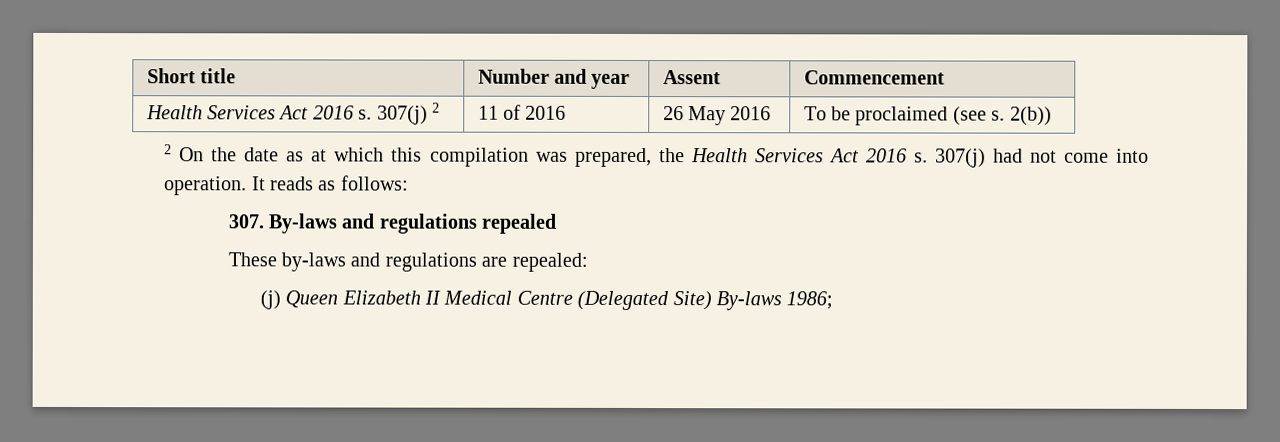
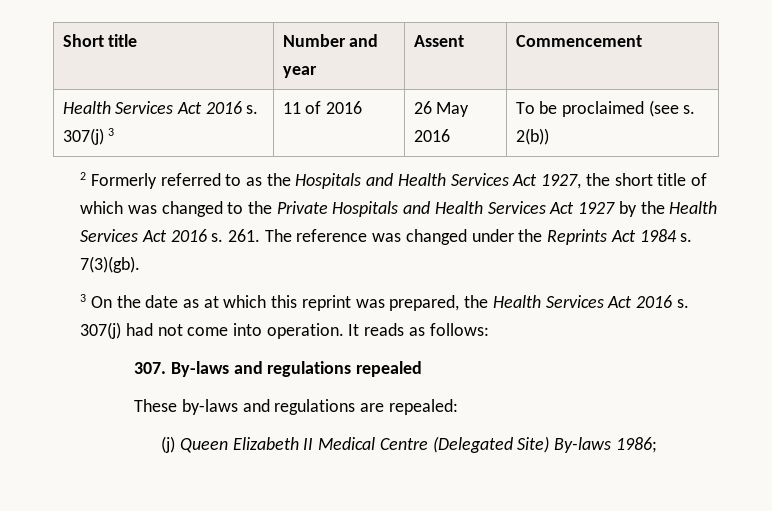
- Health Services Act 2016 s. 307(j) 2 | 11 of 2016 | 26 May 2016 | To be proclaimed (see s. 2(b))
+ Health Services Act 2016 s. 307(j) 3 | 11 of 2016 | 26 May 2016 | To be proclaimed (see s. 2(b))
- 2 On the date as at which this compilation was prepared, the Health Services Act 2016 s.
+ 2 Formerly referred to as the Hospitals and Health Services Act 1927, the short title of which was changed to the Private Hospitals and Health Services Act 1927 by the Health Services Act 2016 s. 261. The reference was changed under the Reprints Act 1984 s. 7(3)(gb).
+ 3 On the date as at which this reprint was prepared, the Health Services Act 2016 s.

